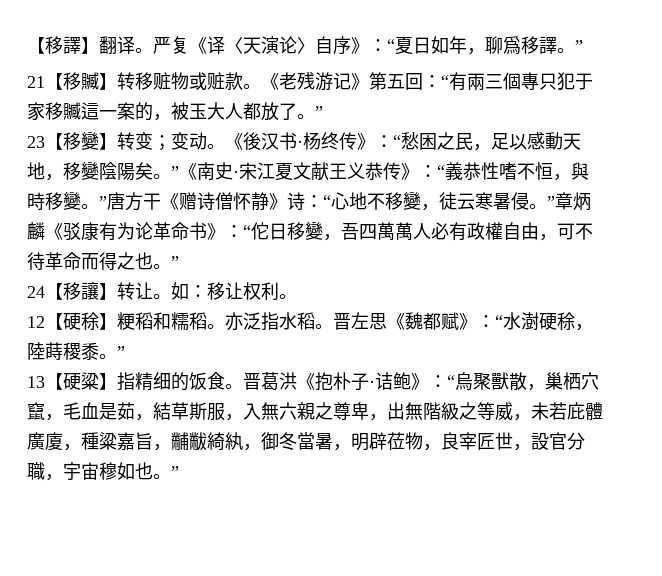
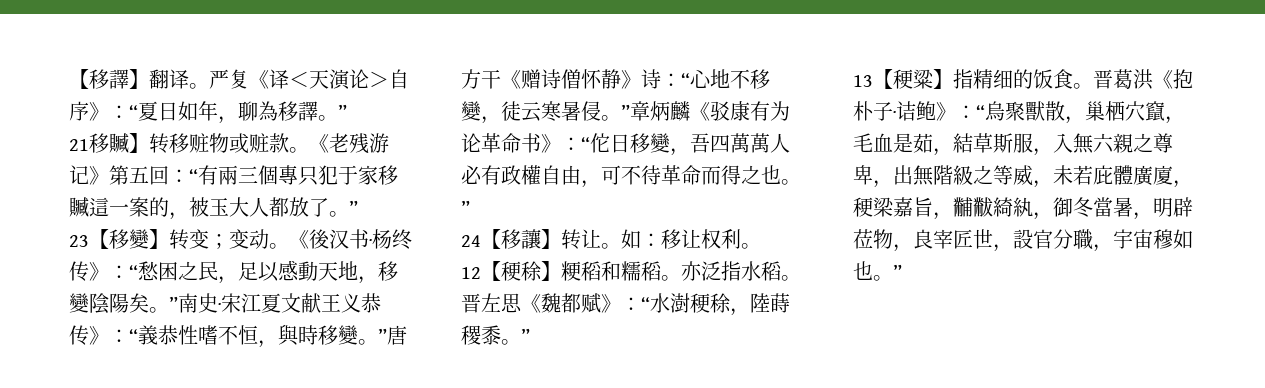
- 严复《译〈天演论〉自序》：“夏日如年，聊爲移譯。”
+ 严复《译＜天演论＞自序》：“夏日如年，聊為移譯。”
- 21【移贓】转移赃物或赃款。
+ 21移贓】转移赃物或赃款。
- “愁困之民，足以感動天地，移變陰陽矣。”《南史·宋江夏文献王义恭传》：
+ “愁困之民，足以感動天地，移變陰陽矣。”南史·宋江夏文献王义恭传》：
- 12【硬稌】粳稻和糯稻。
+ 12【稉稌】粳稻和糯稻。
- 晋左思《魏都赋》：“水澍硬稌，陸蒔稷黍。”
+ 晋左思《魏都赋》：“水澍稉稌，陸蒔稷黍。”
- 13【硬粱】指精细的饭食。
+ 13【稉粱】指精细的饭食。
- 晋葛洪《抱朴子·诘鲍》：“烏聚獸散，巢栖穴竄，毛血是茹，結草斯服，入無六親之尊卑，出無階級之等威，未若庇體廣廈，種粱嘉旨，黼黻綺紈，御冬當暑，明辟莅物，良宰匠世，設官分職，宇宙穆如也。”
+ 晋葛洪《抱朴子·诘鲍》：“烏聚獸散，巢栖穴竄，毛血是茹，結草斯服，入無六親之尊卑，出無階級之等威，未若庇體廣廈，稉梁嘉旨，黼黻綺紈，御冬當暑，明辟莅物，良宰匠世，設官分職，宇宙穆如也。”

